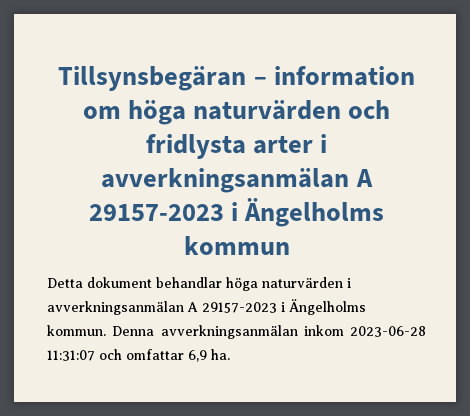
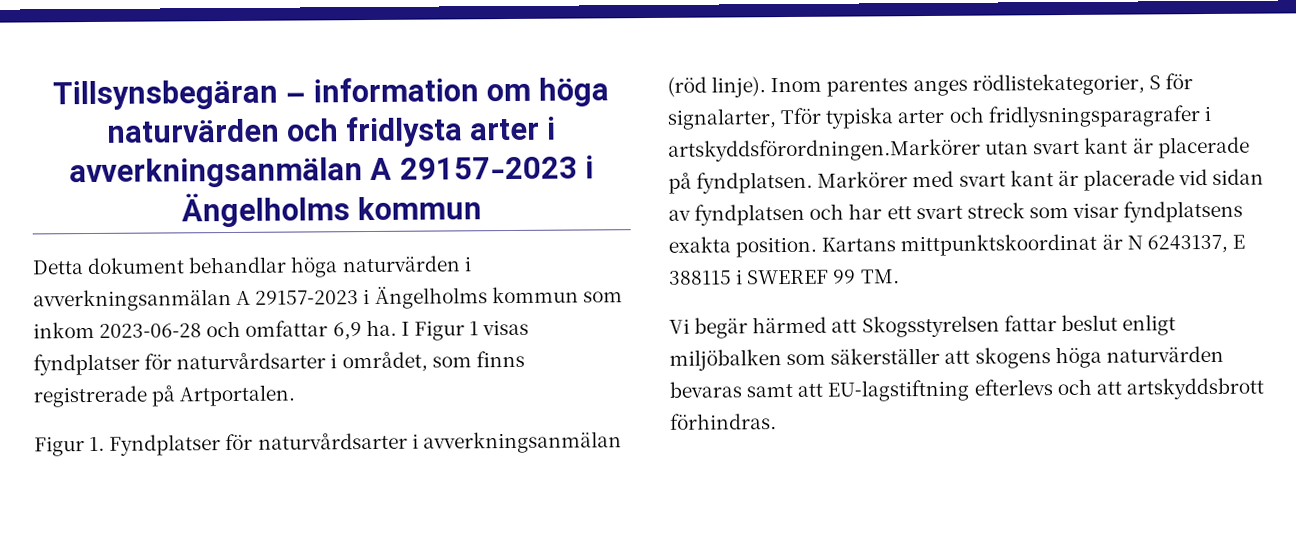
- Detta dokument behandlar höga naturvärden i avverkningsanmälan A 29157-2023 i Ängelholms kommun. Denna avverkningsanmälan inkom 2023-06-28 11:31:07 och omfattar 6,9 ha.
+ Detta dokument behandlar höga naturvärden i avverkningsanmälan A 29157-2023 i Ängelholms kommun som inkom 2023-06-28 och omfattar 6,9 ha.
+ I Figur 1 visas fyndplatser för naturvårdsarter i området, som finns registrerade på Artportalen.
+ Figur 1. Fyndplatser för naturvårdsarter i avverkningsanmälan (röd linje). Inom parentes anges rödlistekategorier, S för signalarter, Tför typiska arter och fridlysningsparagrafer i artskyddsförordningen.Markörer utan svart kant är placerade på fyndplatsen. Markörer med svart kant är placerade vid sidan av fyndplatsen och har ett svart streck som visar fyndplatsens exakta position. Kartans mittpunktskoordinat är N 6243137, E 388115 i SWEREF 99 TM.
+ Vi begär härmed att Skogsstyrelsen fattar beslut enligt miljöbalken som säkerställer att skogens höga naturvärden bevaras samt att EU-lagstiftning efterlevs och att artskyddsbrott förhindras.

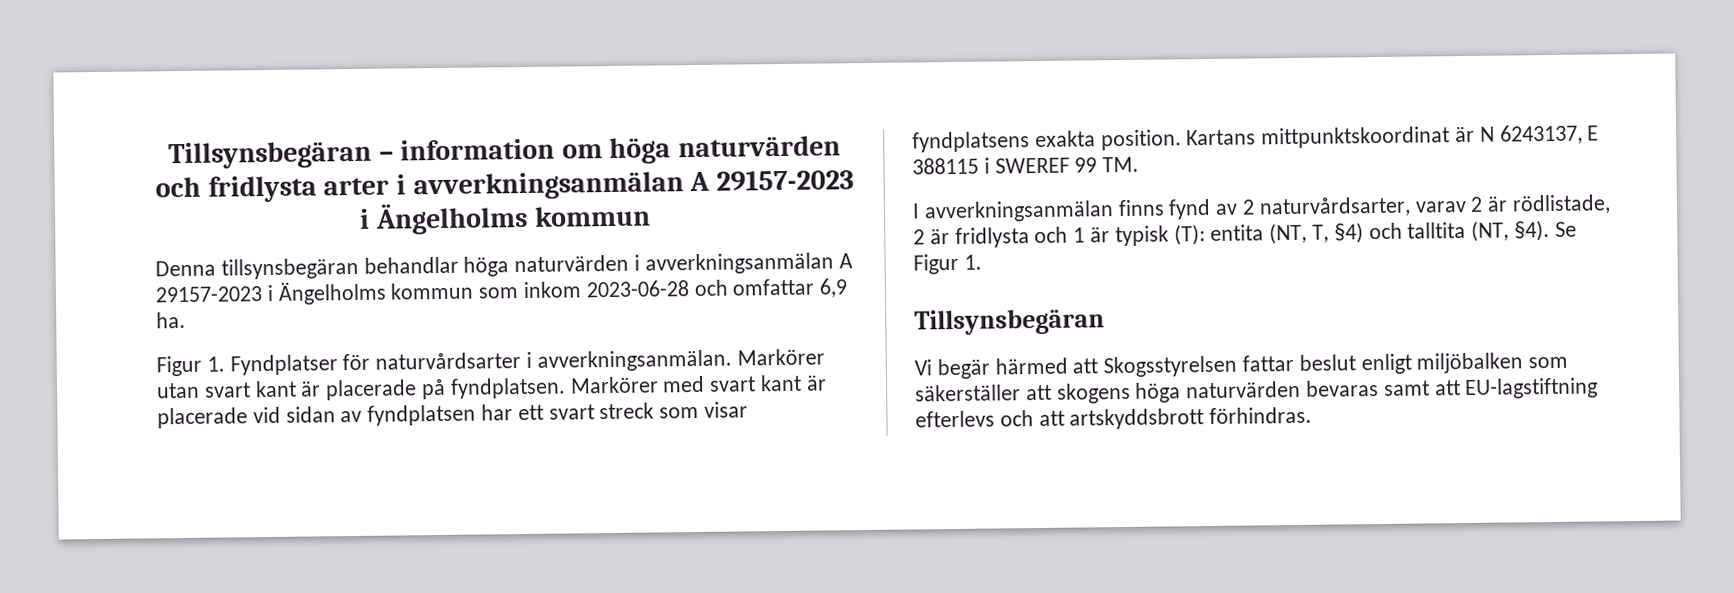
- Detta dokument behandlar höga naturvärden i avverkningsanmälan A 29157-2023 i Ängelholms kommun som inkom 2023-06-28 och omfattar 6,9 ha. I Figur 1 visas fyndplatser för naturvårdsarter i området, som finns registrerade på Artportalen.
+ Denna tillsynsbegäran behandlar höga naturvärden i avverkningsanmälan A 29157-2023 i Ängelholms kommun som inkom 2023-06-28 och omfattar 6,9 ha.
- Figur 1. Fyndplatser för naturvårdsarter i avverkningsanmälan (röd linje). Inom parentes anges rödlistekategorier, S för signalarter, Tför typiska arter och fridlysningsparagrafer i artskyddsförordningen.Markörer utan svart kant är placerade på fyndplatsen.
+ Figur 1. Fyndplatser för naturvårdsarter i avverkningsanmälan. Markörer utan svart kant är placerade på fyndplatsen.
- Markörer med svart kant är placerade vid sidan av fyndplatsen och har ett svart streck som visar fyndplatsens exakta position.
+ Markörer med svart kant är placerade vid sidan av fyndplatsen har ett svart streck som visar fyndplatsens exakta position.
+ I avverkningsanmälan finns fynd av 2 naturvårdsarter, varav 2 är rödlistade, 2 är fridlysta och 1 är typisk (T): entita (NT, T, §4) och talltita (NT, §4). Se Figur 1.
+ Tillsynsbegäran

